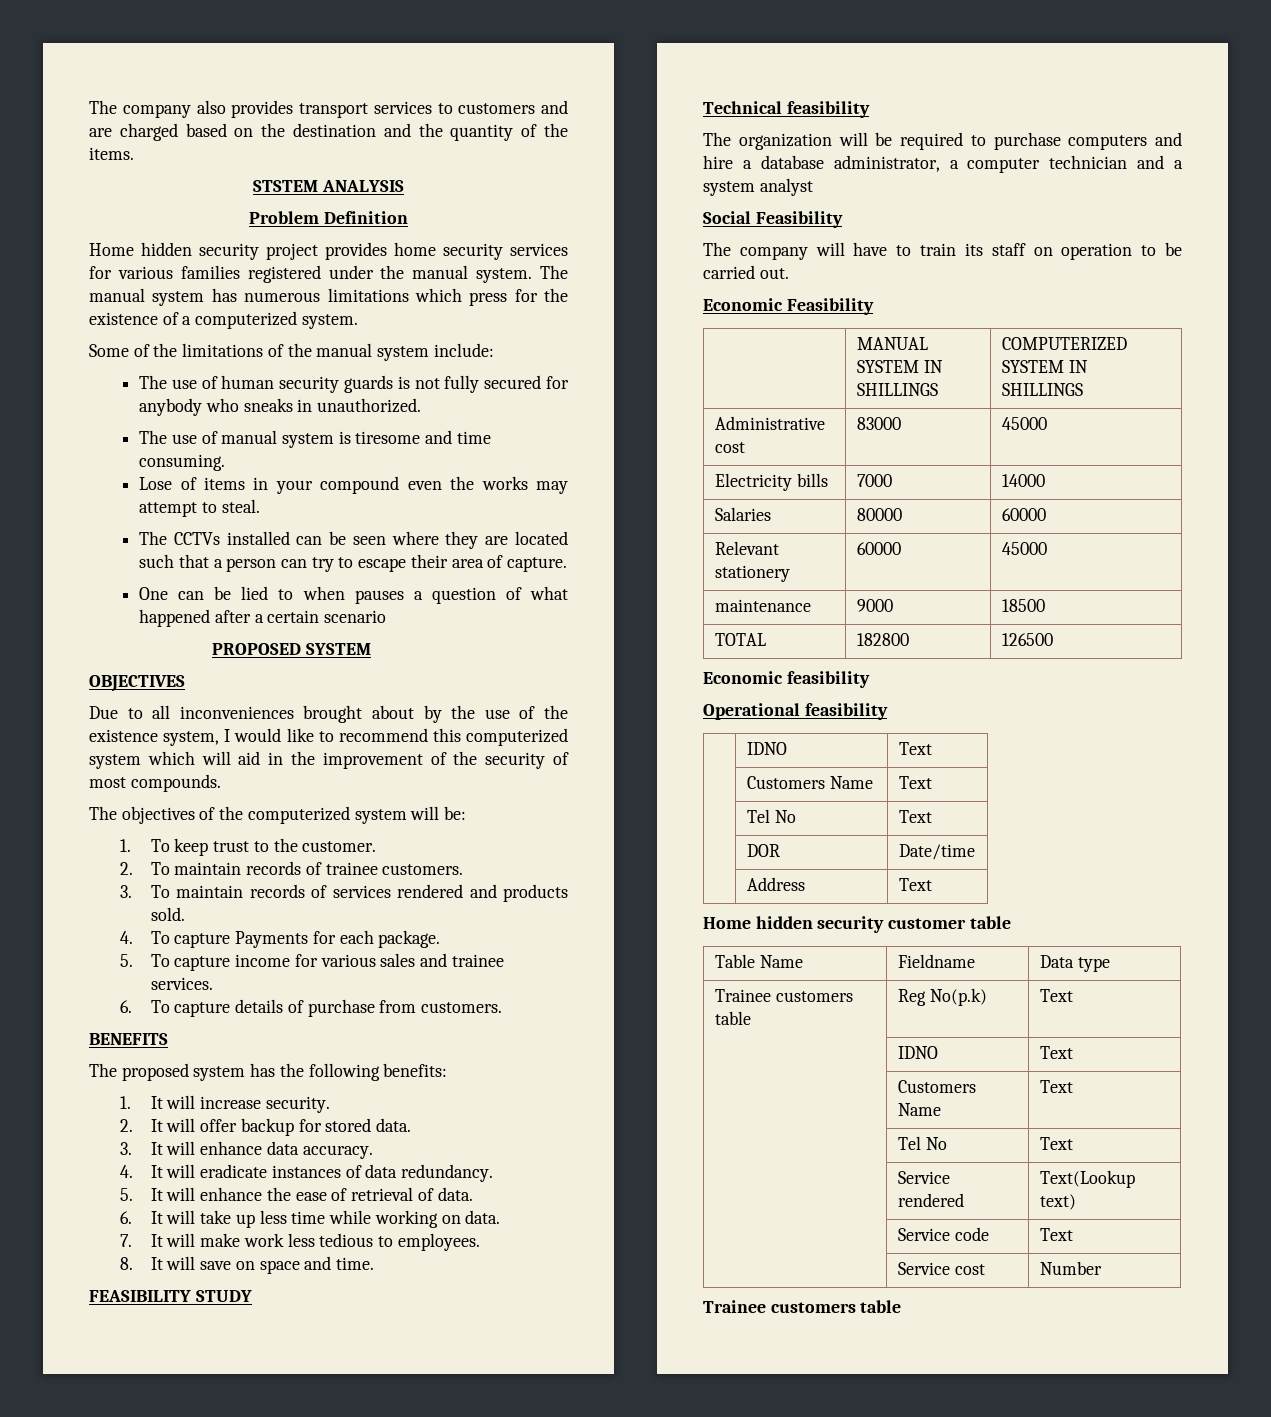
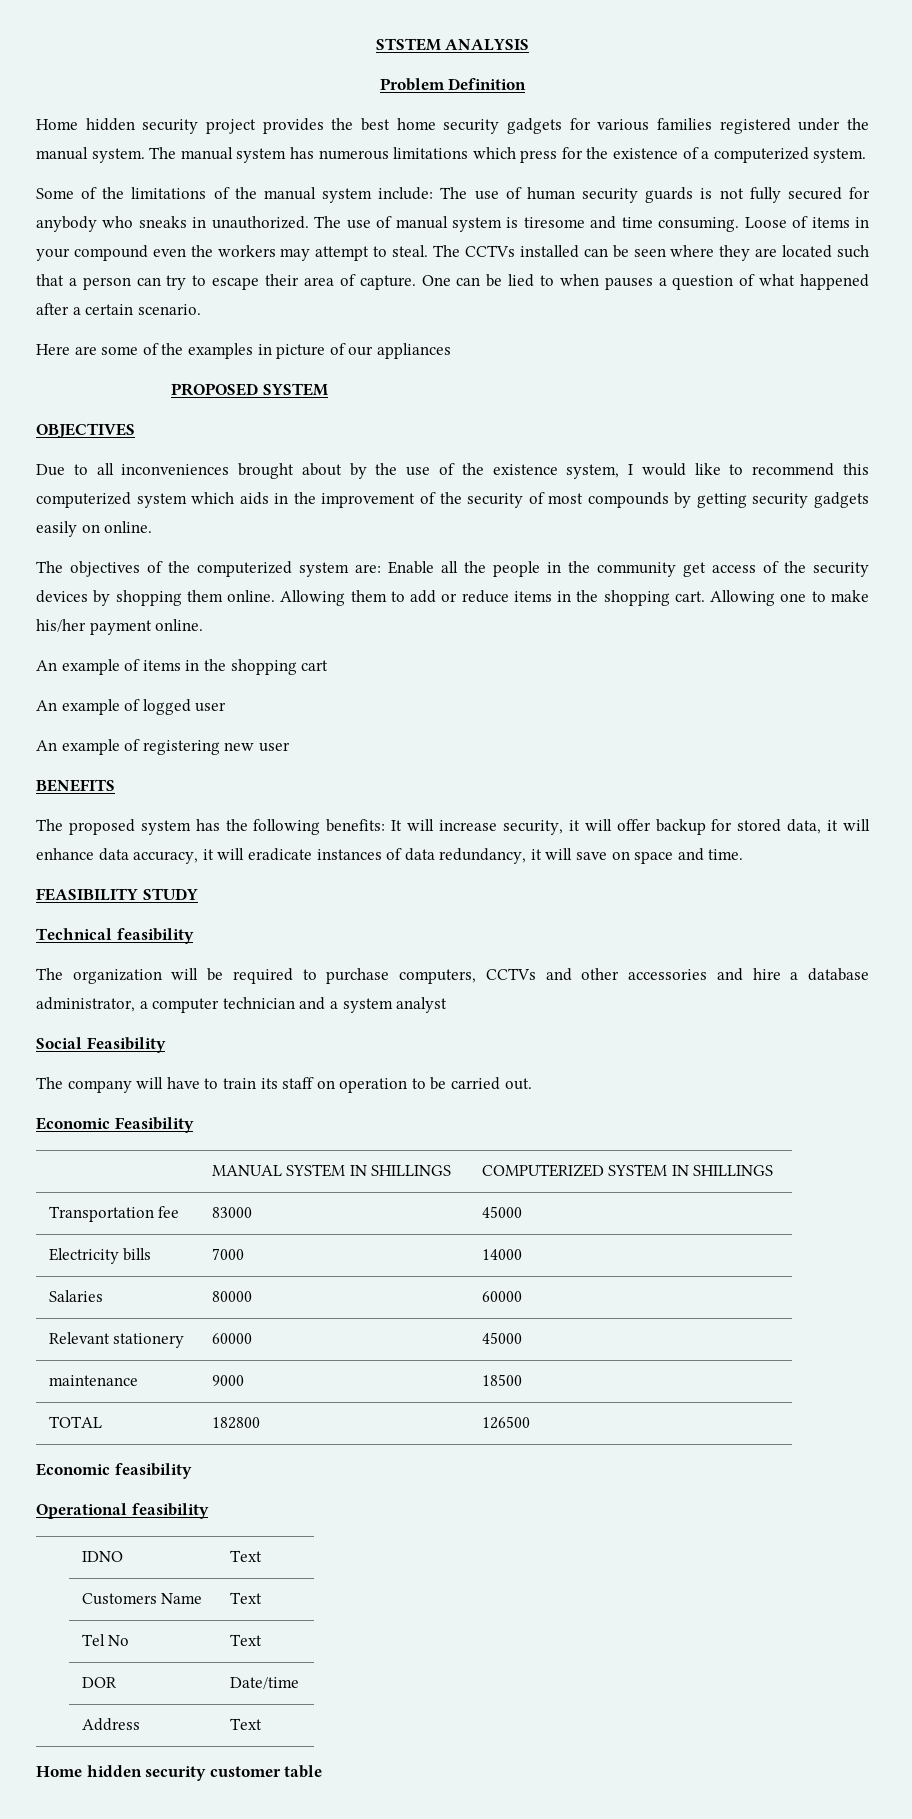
- The company also provides transport services to customers and are charged based on the destination and the quantity of the items.
- Home hidden security project provides home security services for various families registered under the manual system.
+ Home hidden security project provides the best home security gadgets for various families registered under the manual system.
- Some of the limitations of the manual system include:
- The use of human security guards is not fully secured for anybody who sneaks in unauthorized.
- The use of manual system is tiresome and time consuming.
- Lose of items in your compound even the works may attempt to steal.
- The CCTVs installed can be seen where they are located such that a person can try to escape their area of capture.
- One can be lied to when pauses a question of what happened after a certain scenario
+ Some of the limitations of the manual system include: The use of human security guards is not fully secured for anybody who sneaks in unauthorized. The use of manual system is tiresome and time consuming. Loose of items in your compound even the workers may attempt to steal. The CCTVs installed can be seen where they are located such that a person can try to escape their area of capture. One can be lied to when pauses a question of what happened after a certain scenario.
+ Here are some of the examples in picture of our appliances
- Due to all inconveniences brought about by the use of the existence system, I would like to recommend this computerized system which will aid in the improvement of the security of most compounds.
+ Due to all inconveniences brought about by the use of the existence system, I would like to recommend this computerized system which aids in the improvement of the security of most compounds by getting security gadgets easily on online.
- The objectives of the computerized system will be:
- 1. To keep trust to the customer.
- 2. To maintain records of trainee customers.
- 3. To maintain records of services rendered and products sold.
- 4. To capture Payments for each package.
- 5. To capture income for various sales and trainee services.
- 6. To capture details of purchase from customers.
+ The objectives of the computerized system are: Enable all the people in the community get access of the security devices by shopping them online. Allowing them to add or reduce items in the shopping cart. Allowing one to make his/her payment online.
+ An example of items in the shopping cart
+ An example of logged user
+ An example of registering new user
- The proposed system has the following benefits:
- 1. It will increase security.
- 2. It will offer backup for stored data.
- 3. It will enhance data accuracy.
- 4. It will eradicate instances of data redundancy.
- 5. It will enhance the ease of retrieval of data.
- 6. It will take up less time while working on data.
- 7. It will make work less tedious to employees.
- 8. It will save on space and time.
+ The proposed system has the following benefits: It will increase security, it will offer backup for stored data, it will enhance data accuracy, it will eradicate instances of data redundancy, it will save on space and time.
- The organization will be required to purchase computers and hire a database administrator, a computer technician and a system analyst
+ The organization will be required to purchase computers, CCTVs and other accessories and hire a database administrator, a computer technician and a system analyst
- Administrative cost | 83000 | 45000
+ Transportation fee | 83000 | 45000
- Table Name | Fieldname | Data type
- Trainee customers table | Reg No(p.k) | Text
- | IDNO | Text
- | Customers Name | Text
- | Tel No | Text
- | Service rendered | Text(Lookup text)
- | Service code | Text
- | Service cost | Number
- Trainee customers table

